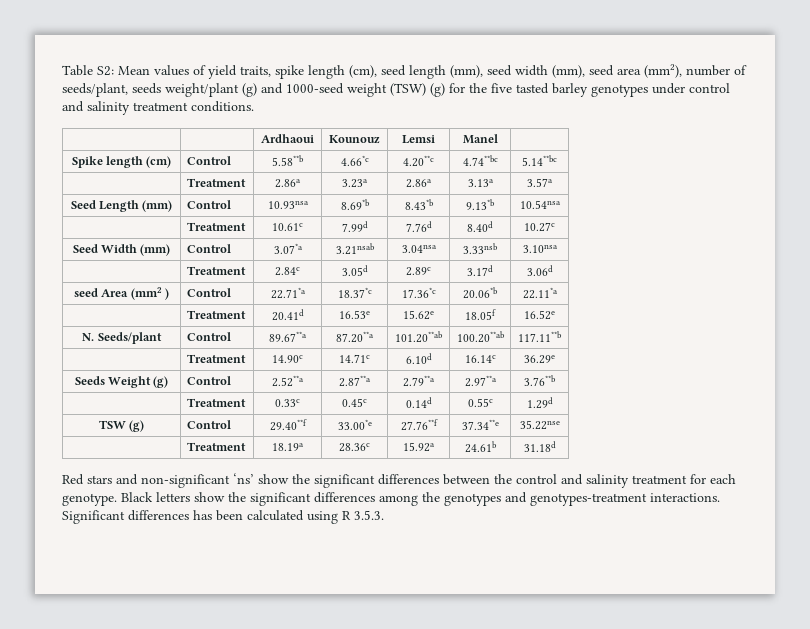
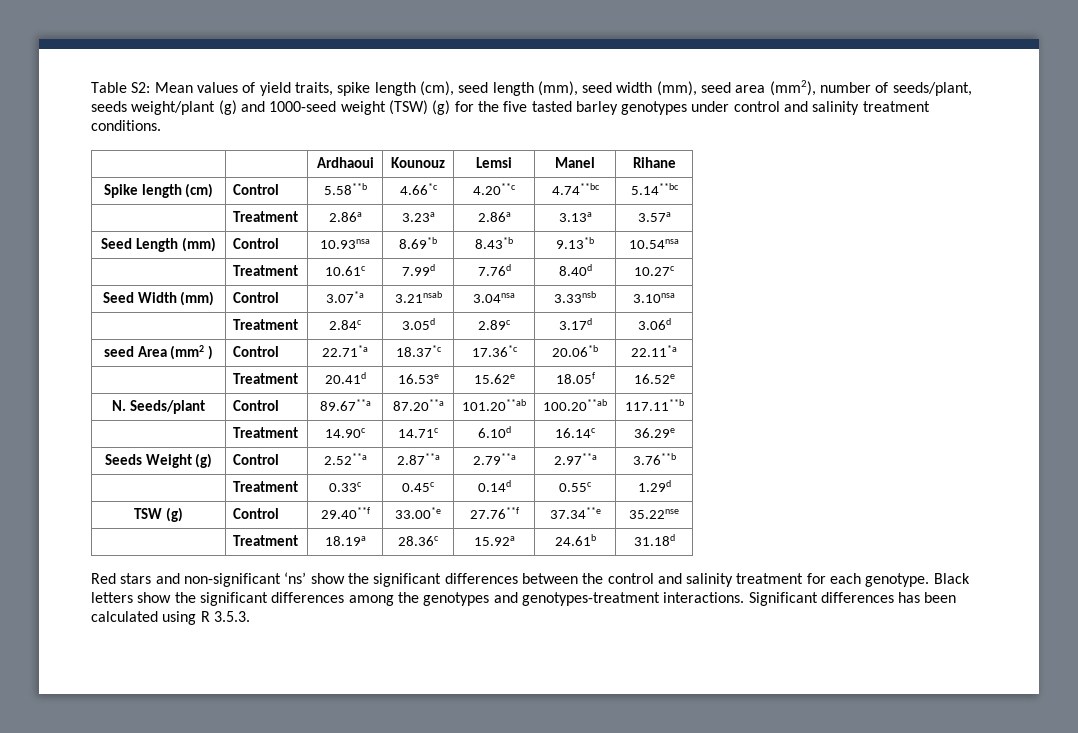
- | | Ardhaoui | Kounouz | Lemsi | Manel |
+ | | Ardhaoui | Kounouz | Lemsi | Manel | Rihane

